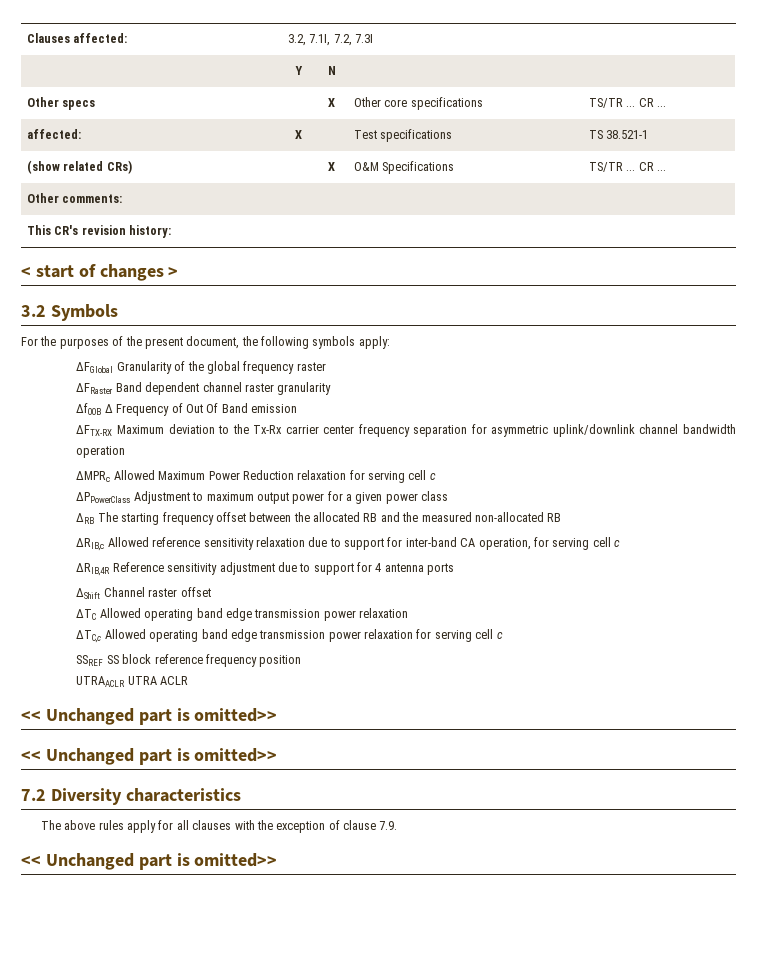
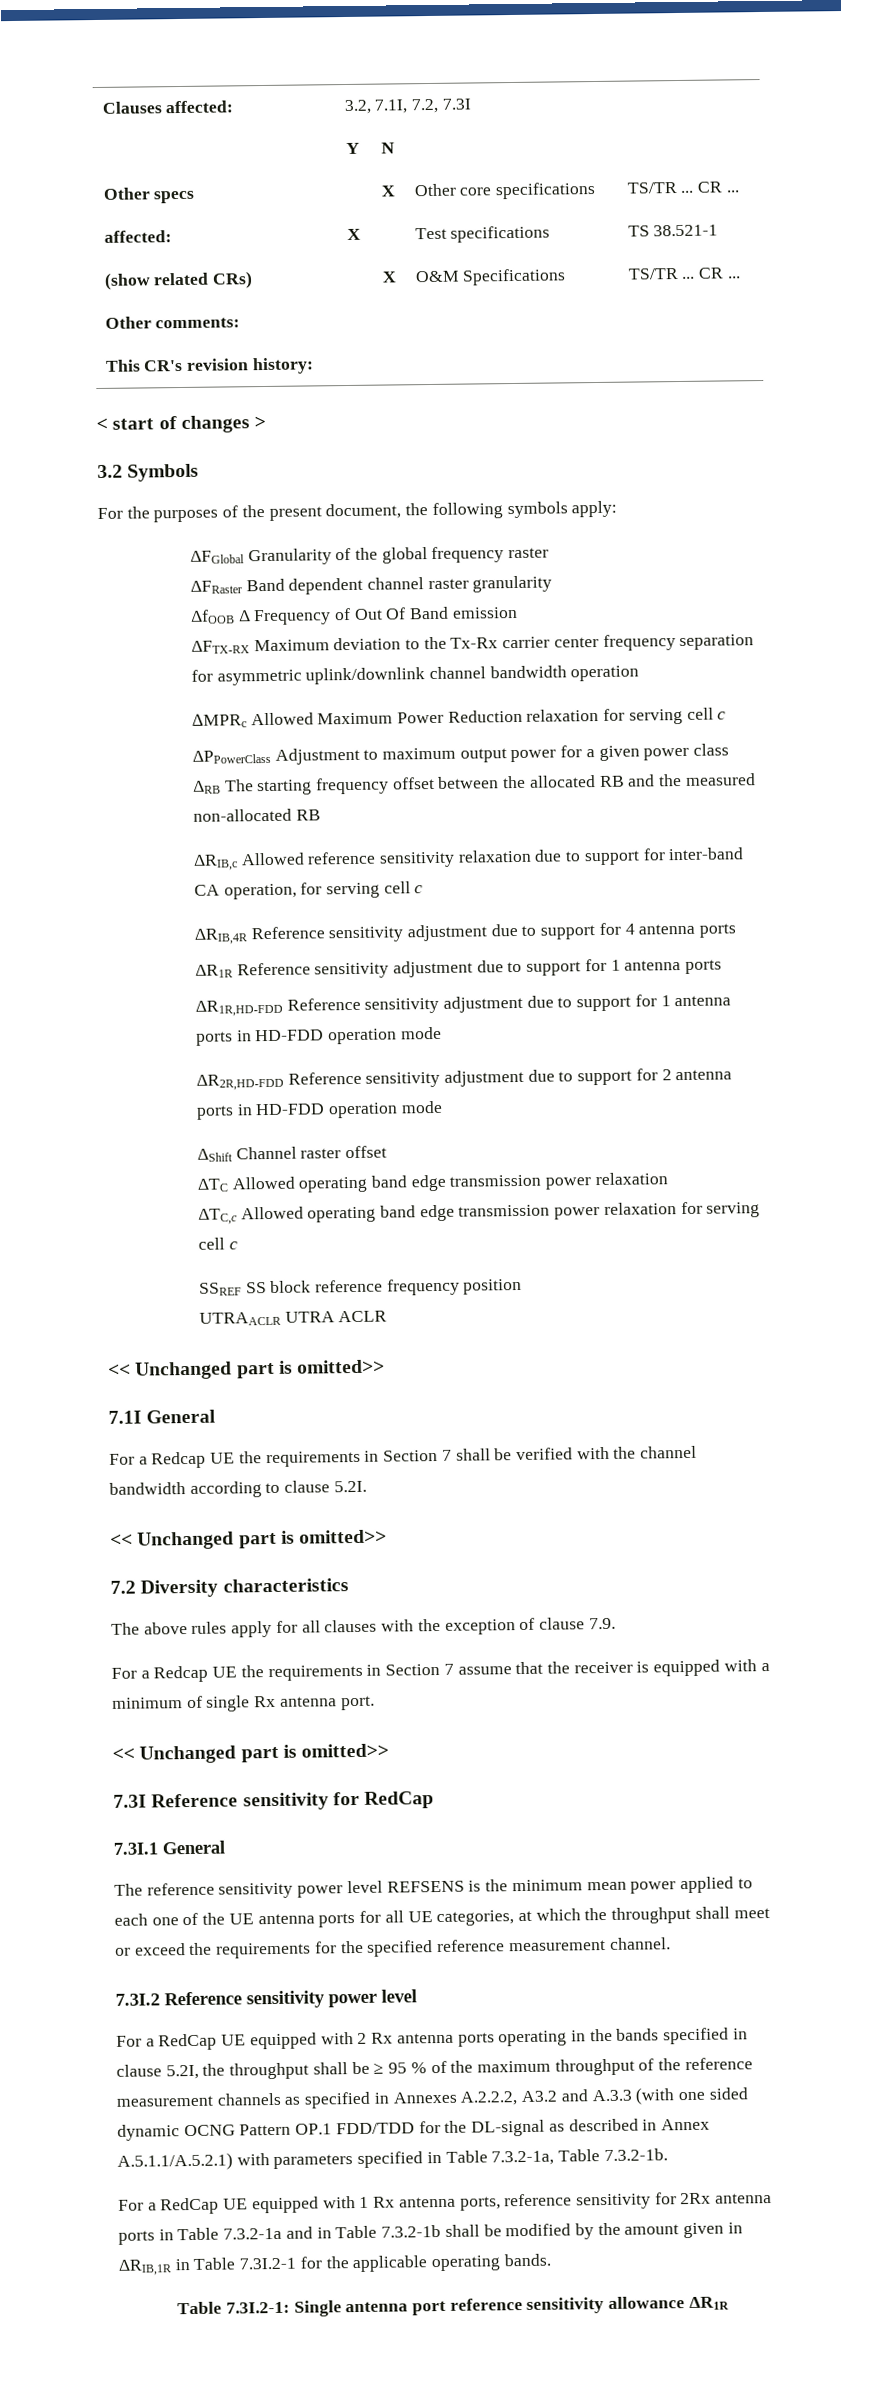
+ ΔR1R Reference sensitivity adjustment due to support for 1 antenna ports
+ ΔR1R,HD-FDD Reference sensitivity adjustment due to support for 1 antenna ports in HD-FDD operation mode
+ ΔR2R,HD-FDD Reference sensitivity adjustment due to support for 2 antenna ports in HD-FDD operation mode
+ 7.1I General
+ For a Redcap UE the requirements in Section 7 shall be verified with the channel bandwidth according to clause 5.2I.
  The above rules apply for all clauses with the exception of clause 7.9.
+ For a Redcap UE the requirements in Section 7 assume that the receiver is equipped with a minimum of single Rx antenna port.
  << Unchanged part is omitted>>
+ 7.3I Reference sensitivity for RedCap
+ 7.3I.1 General
+ The reference sensitivity power level REFSENS is the minimum mean power applied to each one of the UE antenna ports for all UE categories, at which the throughput shall meet or exceed the requirements for the specified reference measurement channel.
+ 7.3I.2 Reference sensitivity power level
+ For a RedCap UE equipped with 2 Rx antenna ports operating in the bands specified in clause 5.2I, the throughput shall be ≥ 95 % of the maximum throughput of the reference measurement channels as specified in Annexes A.2.2.2, A3.2 and A.3.3 (with one sided dynamic OCNG Pattern OP.1 FDD/TDD for the DL-signal as described in Annex A.5.1.1/A.5.2.1) with parameters specified in Table 7.3.2-1a, Table 7.3.2-1b.
+ For a RedCap UE equipped with 1 Rx antenna ports, reference sensitivity for 2Rx antenna ports in Table 7.3.2-1a and in Table 7.3.2-1b shall be modified by the amount given in ΔRIB,1R in Table 7.3I.2-1 for the applicable operating bands.
+ Table 7.3I.2-1: Single antenna port reference sensitivity allowance ΔR1R

